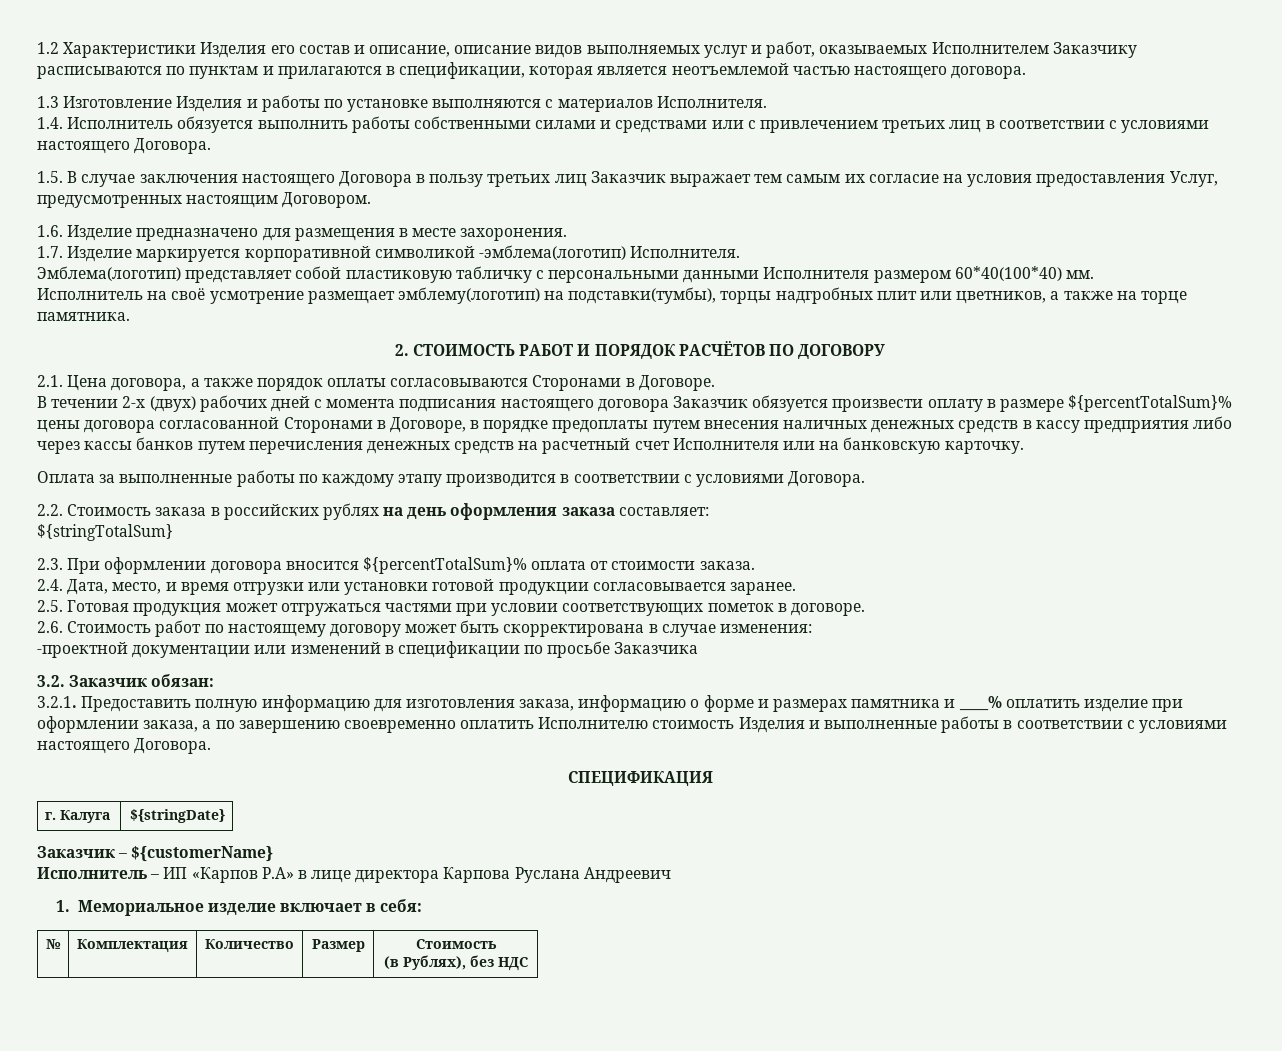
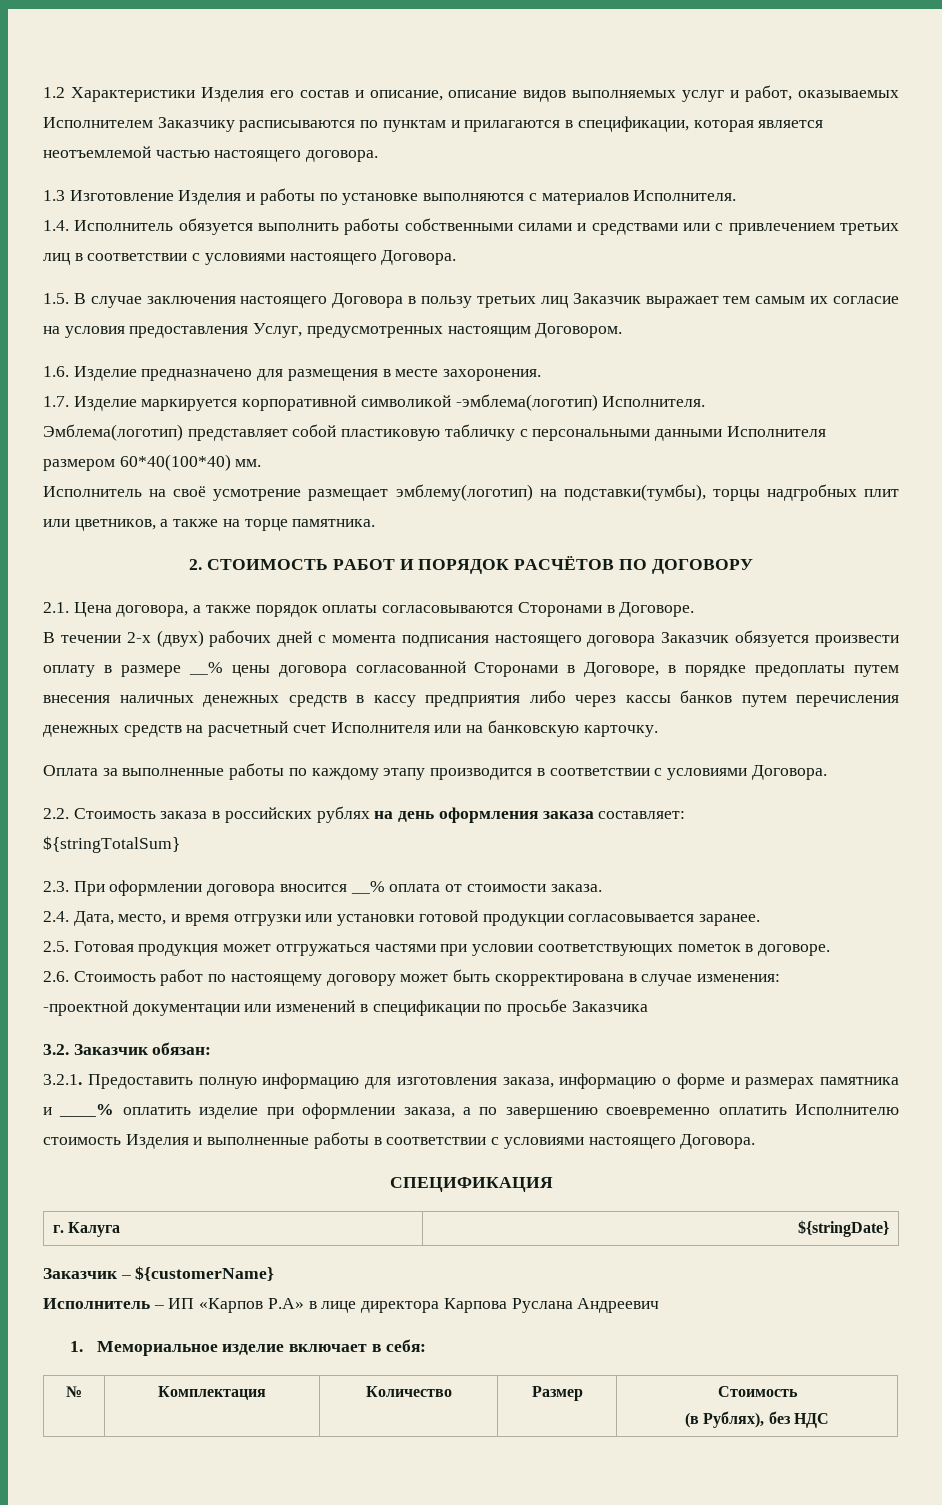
- В течении 2-х (двух) рабочих дней с момента подписания настоящего договора Заказчик обязуется произвести оплату в размере ${percentTotalSum}% цены договора согласованной Сторонами в Договоре, в порядке предоплаты путем внесения наличных денежных средств в кассу предприятия либо через кассы банков путем перечисления денежных средств на расчетный счет Исполнителя или на банковскую карточку.
+ В течении 2-х (двух) рабочих дней с момента подписания настоящего договора Заказчик обязуется произвести оплату в размере __% цены договора согласованной Сторонами в Договоре, в порядке предоплаты путем внесения наличных денежных средств в кассу предприятия либо через кассы банков путем перечисления денежных средств на расчетный счет Исполнителя или на банковскую карточку.
- 2.3. При оформлении договора вносится ${percentTotalSum}% оплата от стоимости заказа.
+ 2.3. При оформлении договора вносится __% оплата от стоимости заказа.

